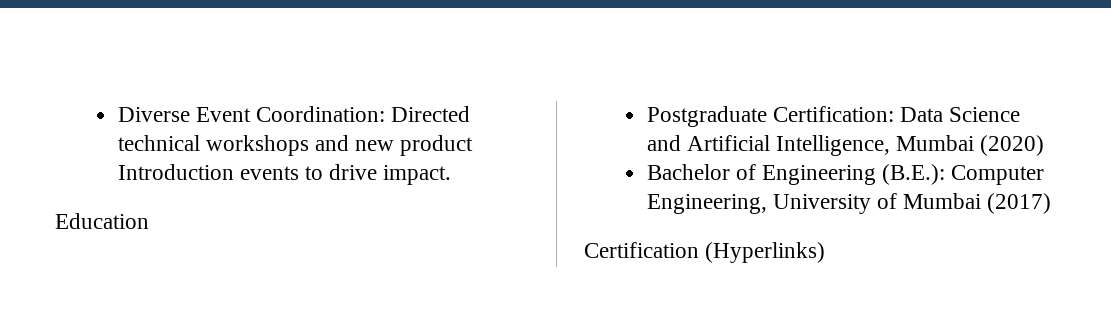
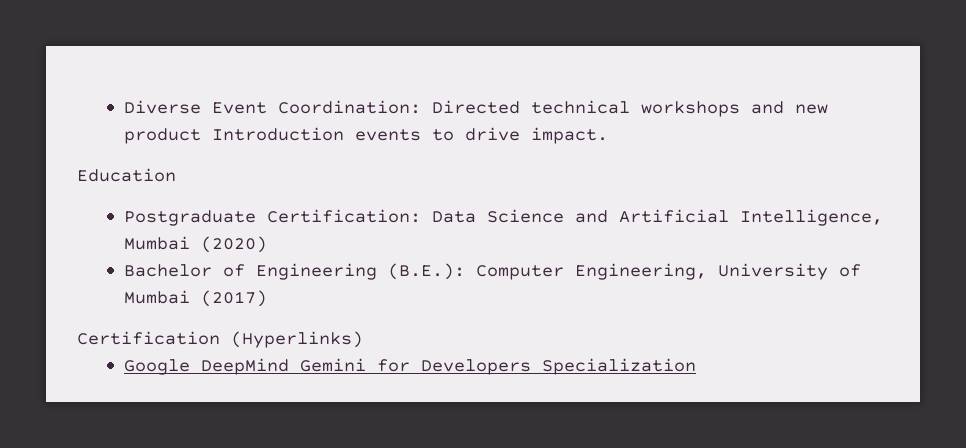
+ Google DeepMind Gemini for Developers Specialization

